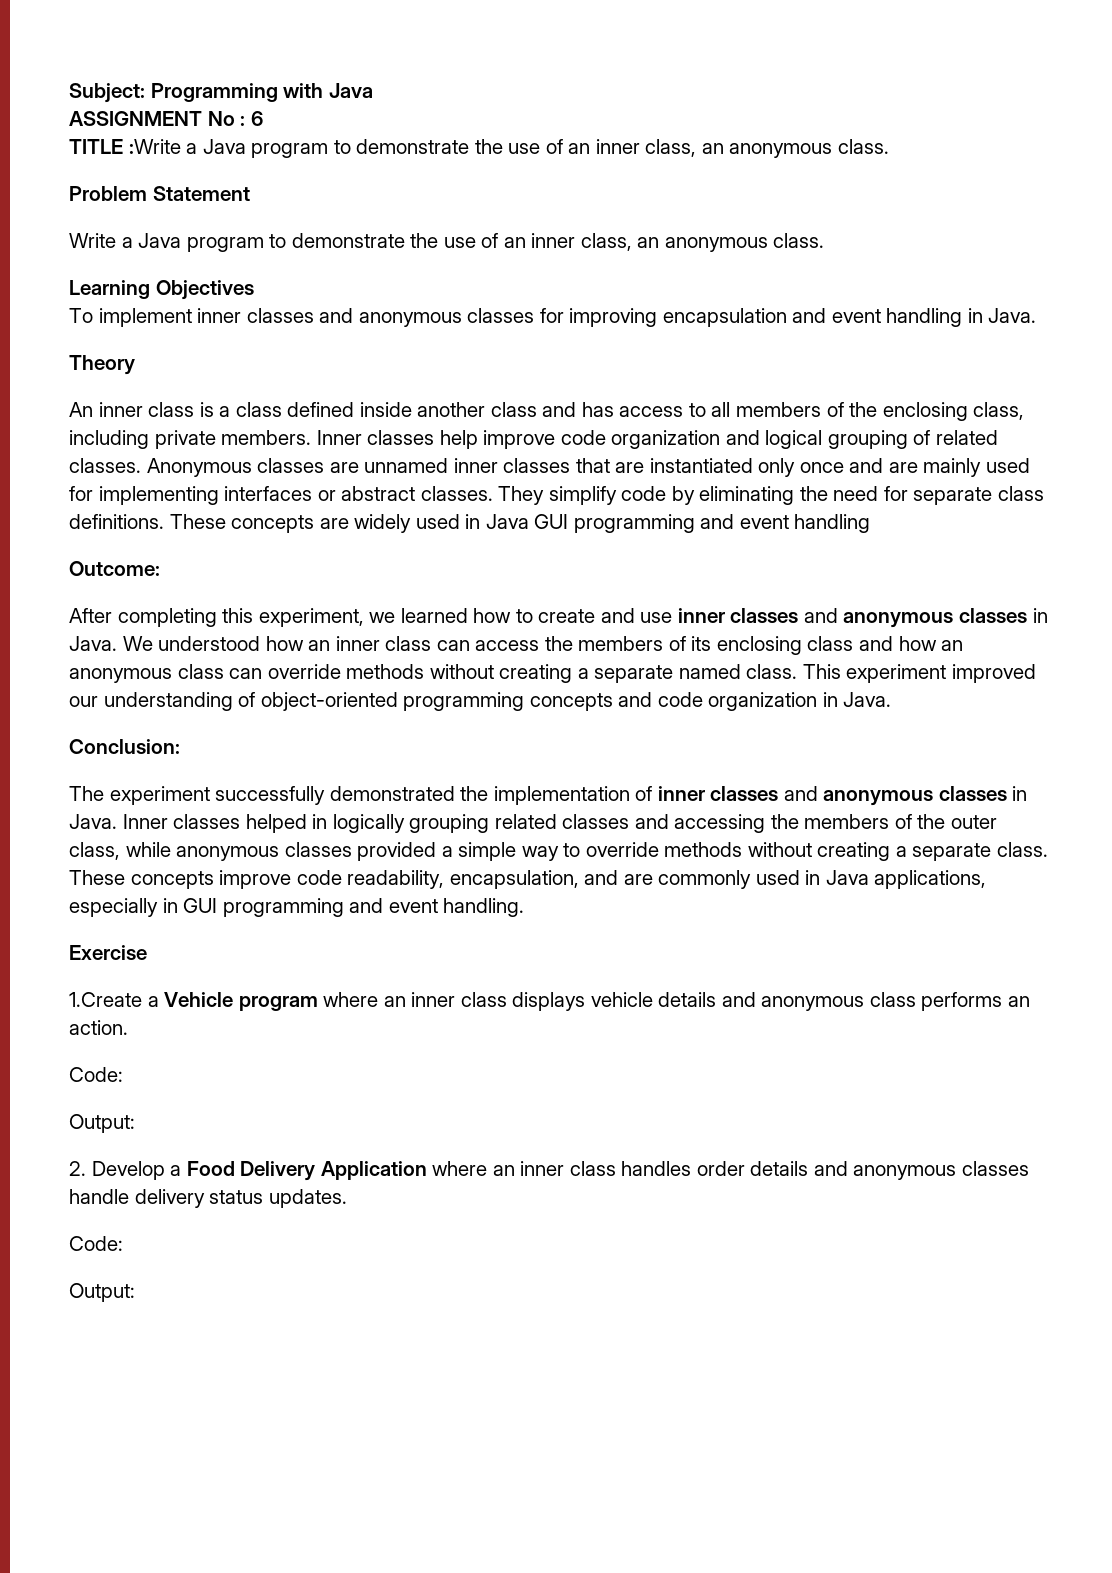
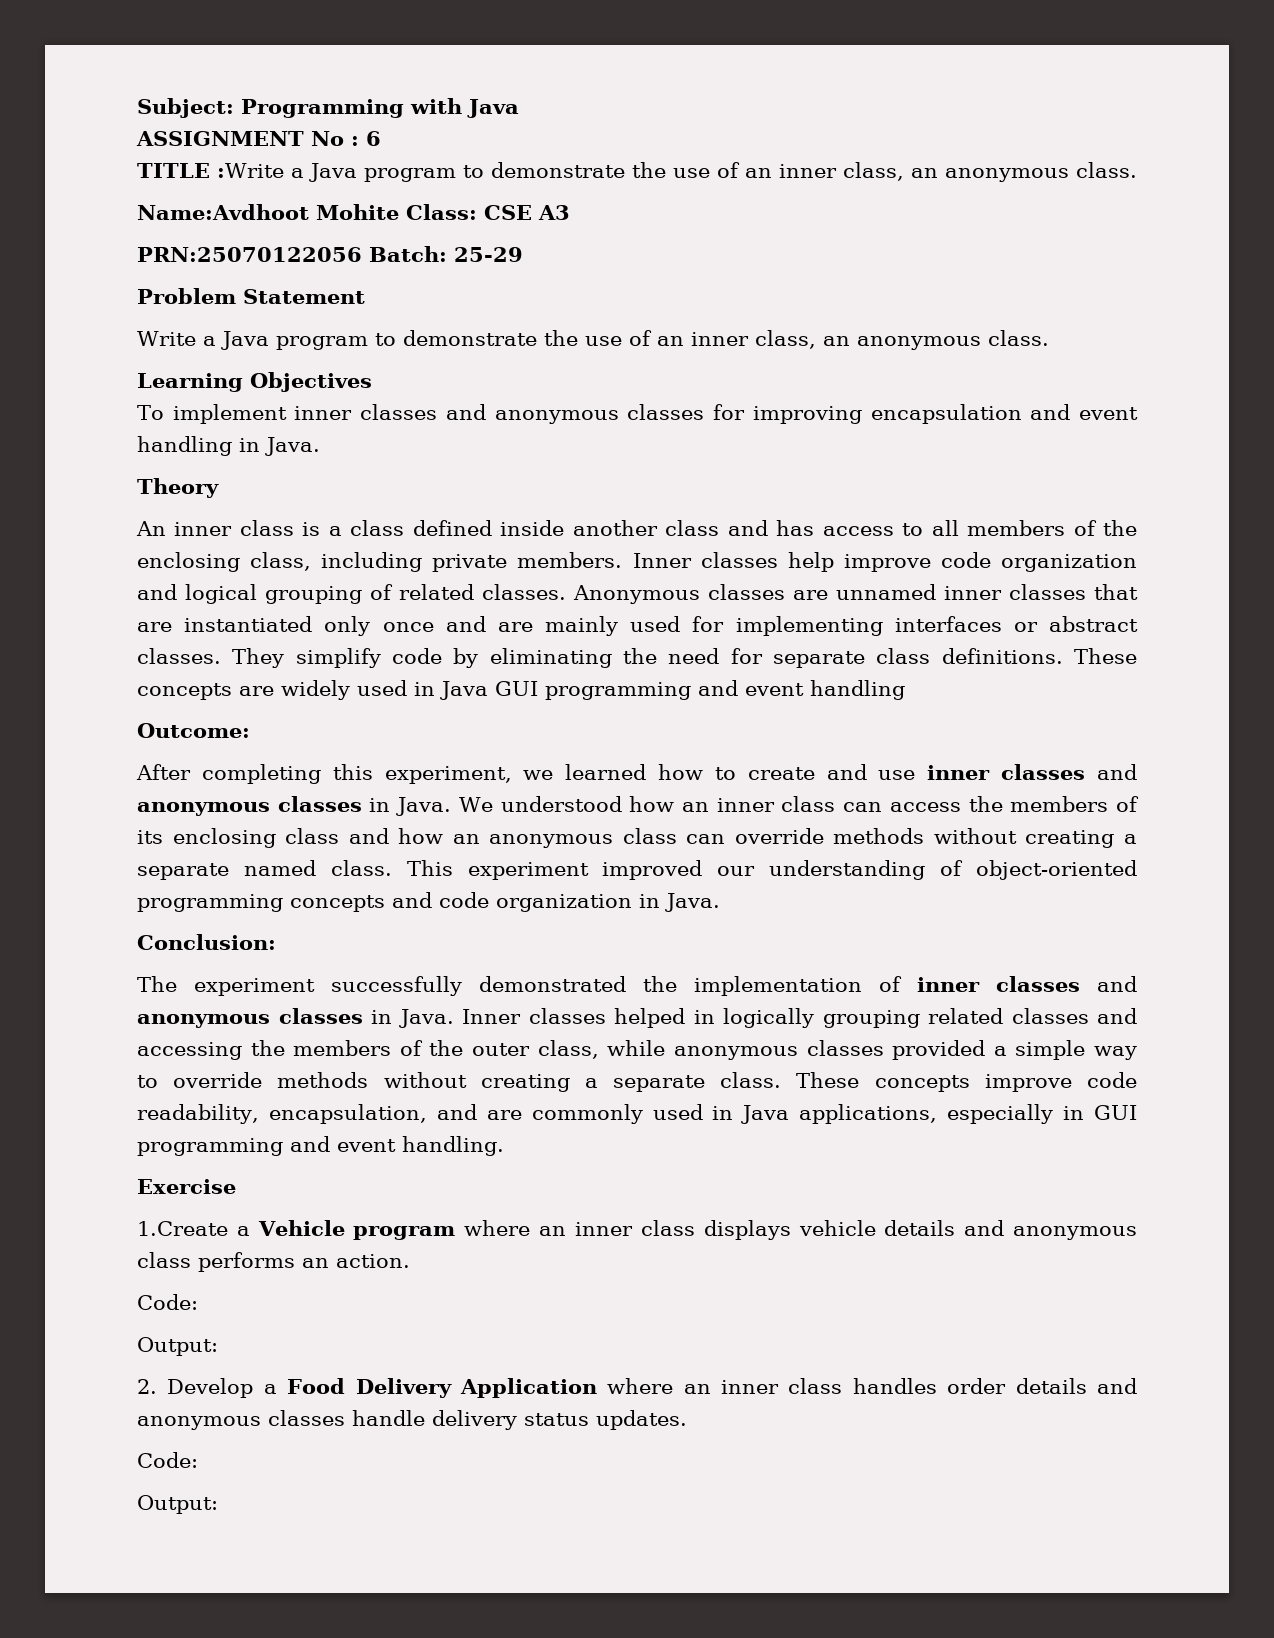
+ Name:Avdhoot Mohite Class: CSE A3
+ PRN:25070122056 Batch: 25-29

